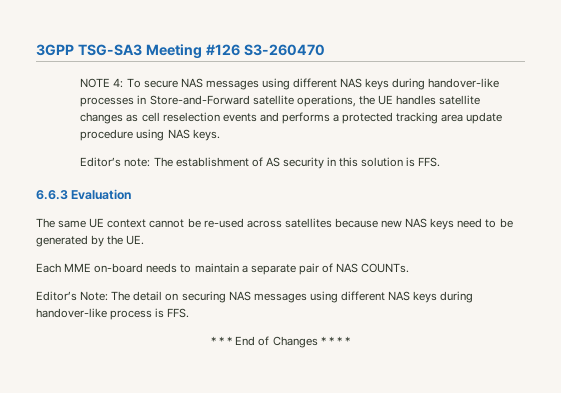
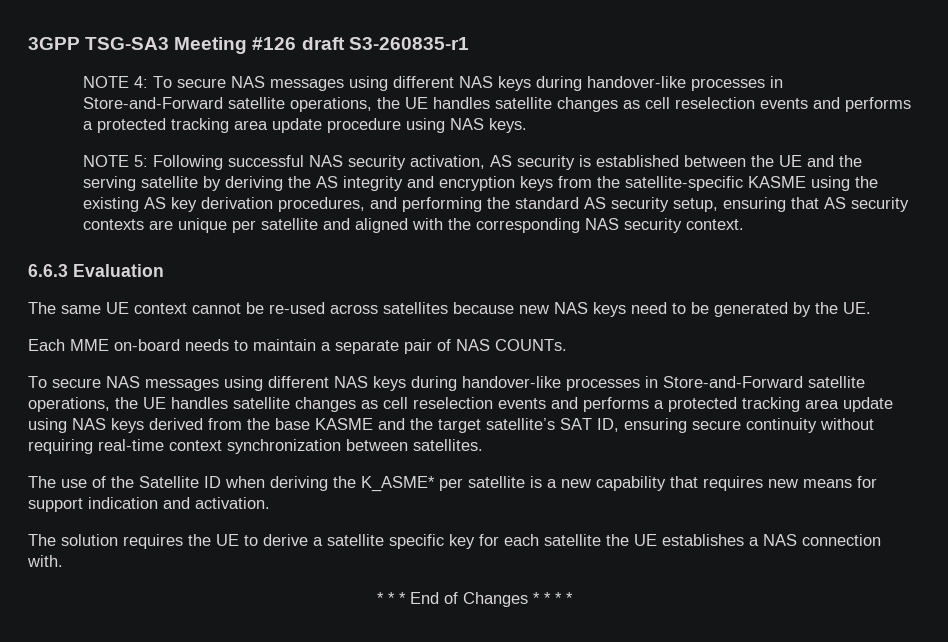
- 3GPP TSG-SA3 Meeting #126 S3-260470
+ 3GPP TSG-SA3 Meeting #126 draft S3-260835-r1
- Editor’s note: The establishment of AS security in this solution is FFS.
+ NOTE 5: Following successful NAS security activation, AS security is established between the UE and the serving satellite by deriving the AS integrity and encryption keys from the satellite-specific KASME using the existing AS key derivation procedures, and performing the standard AS security setup, ensuring that AS security contexts are unique per satellite and aligned with the corresponding NAS security context.
- Editor’s Note: The detail on securing NAS messages using different NAS keys during handover-like process is FFS.
+ To secure NAS messages using different NAS keys during handover-like processes in Store-and-Forward satellite operations, the UE handles satellite changes as cell reselection events and performs a protected tracking area update using NAS keys derived from the base KASME and the target satellite’s SAT ID, ensuring secure continuity without requiring real-time context synchronization between satellites.
+ The use of the Satellite ID when deriving the K_ASME* per satellite is a new capability that requires new means for support indication and activation.
+ The solution requires the UE to derive a satellite specific key for each satellite the UE establishes a NAS connection with.

